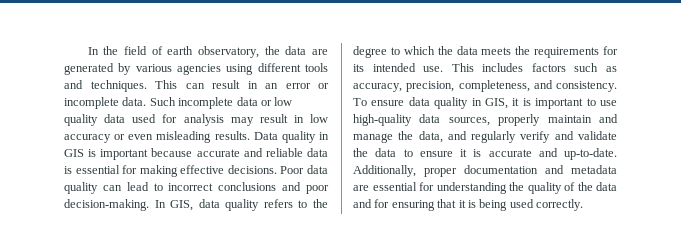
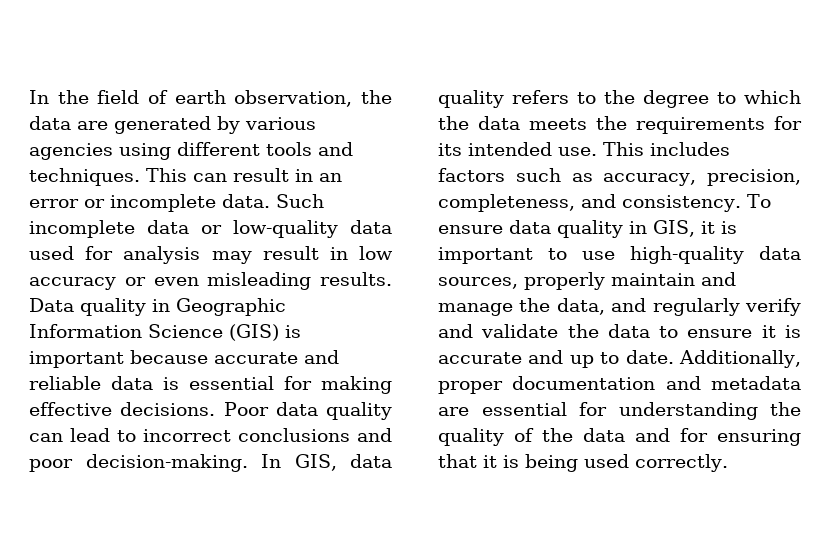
- In the field of earth observatory, the data are generated by various agencies using different tools and techniques.
+ In the field of earth observation, the data are generated by various agencies using different tools and techniques.
- Such incomplete data or low quality data used for analysis may result in low accuracy or even misleading results.
+ Such incomplete data or low-quality data used for analysis may result in low accuracy or even misleading results.
- Data quality in GIS is important because accurate and reliable data is essential for making effective decisions.
+ Data quality in Geographic Information Science (GIS) is important because accurate and reliable data is essential for making effective decisions.
- To ensure data quality in GIS, it is important to use high-quality data sources, properly maintain and manage the data, and regularly verify and validate the data to ensure it is accurate and up-to-date.
+ To ensure data quality in GIS, it is important to use high-quality data sources, properly maintain and manage the data, and regularly verify and validate the data to ensure it is accurate and up to date.

